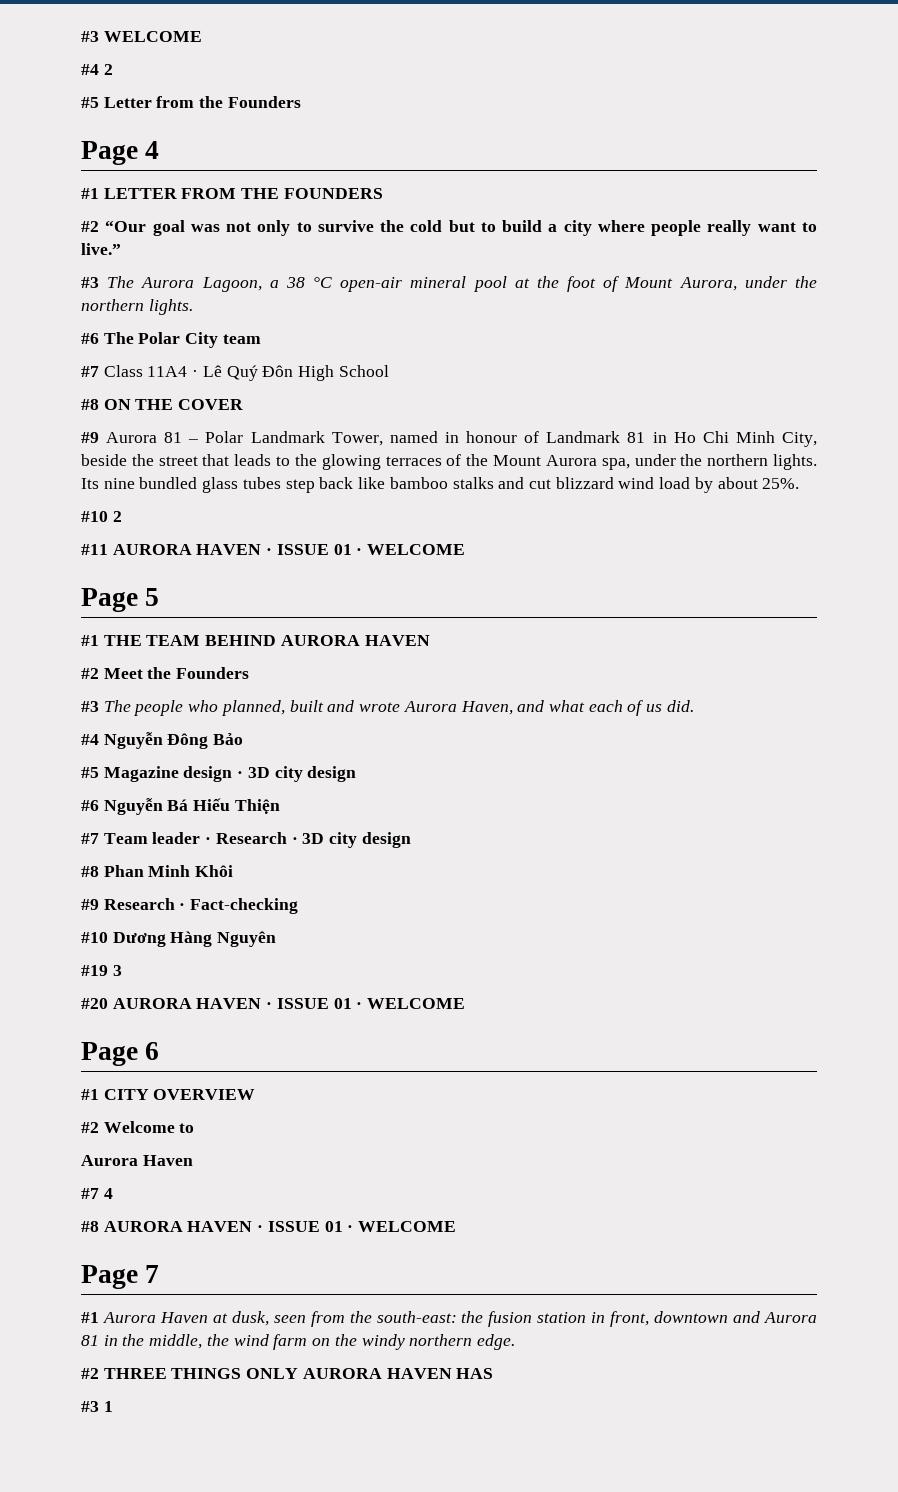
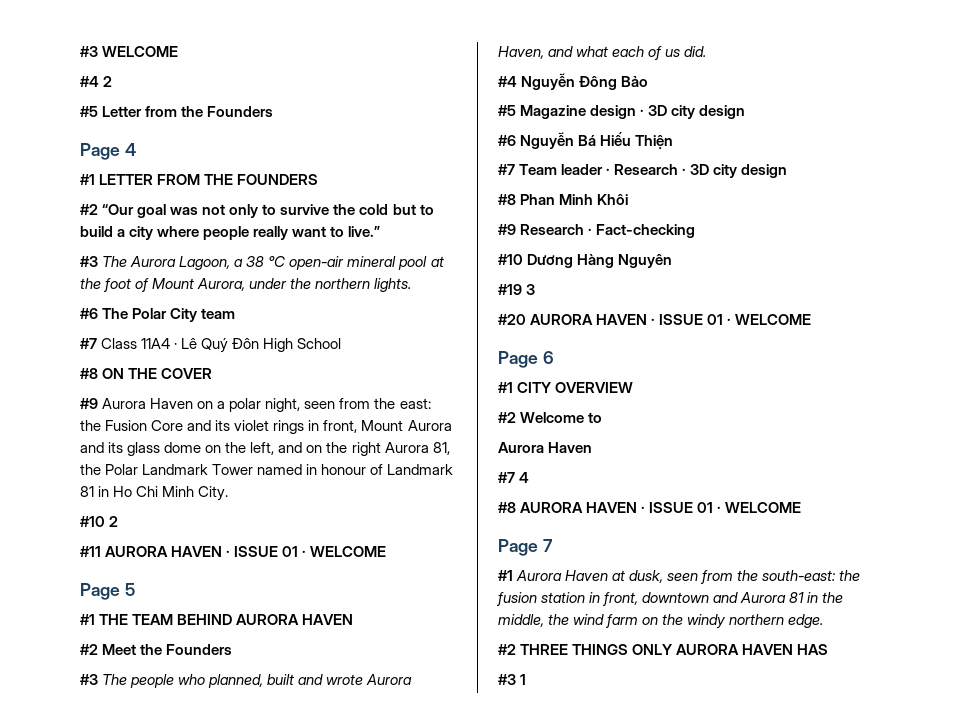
- #9 Aurora 81 – Polar Landmark Tower, named in honour of Landmark 81 in Ho Chi Minh City, beside the street that leads to the glowing terraces of the Mount Aurora spa, under the northern lights. Its nine bundled glass tubes step back like bamboo stalks and cut blizzard wind load by about 25%.
+ #9 Aurora Haven on a polar night, seen from the east: the Fusion Core and its violet rings in front, Mount Aurora and its glass dome on the left, and on the right Aurora 81, the Polar Landmark Tower named in honour of Landmark 81 in Ho Chi Minh City.

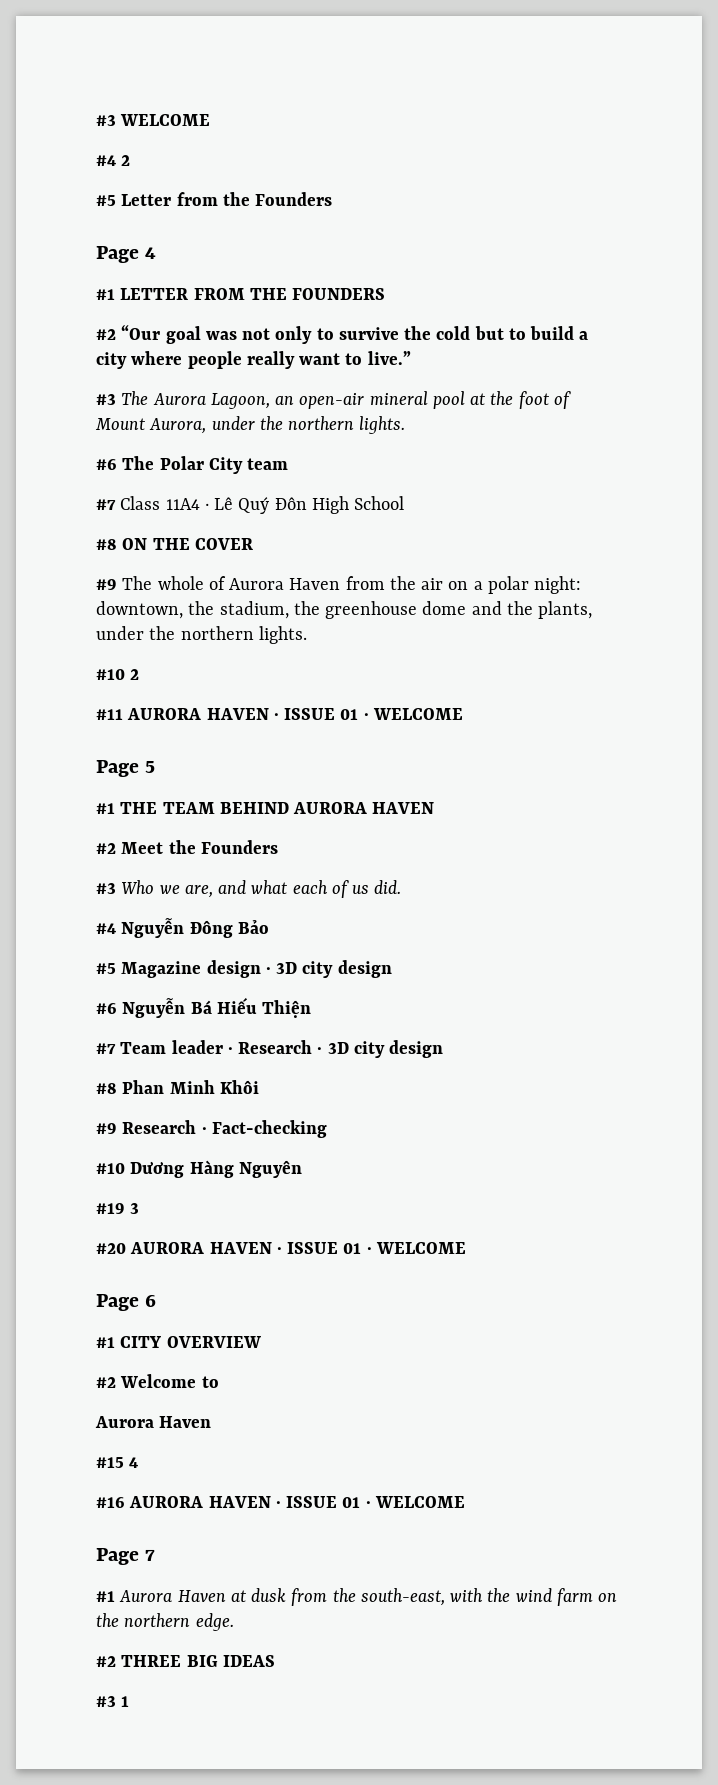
- #3 The Aurora Lagoon, a 38 °C open-air mineral pool at the foot of Mount Aurora, under the northern lights.
+ #3 The Aurora Lagoon, an open-air mineral pool at the foot of Mount Aurora, under the northern lights.
- #9 Aurora Haven on a polar night, seen from the east: the Fusion Core and its violet rings in front, Mount Aurora and its glass dome on the left, and on the right Aurora 81, the Polar Landmark Tower named in honour of Landmark 81 in Ho Chi Minh City.
+ #9 The whole of Aurora Haven from the air on a polar night: downtown, the stadium, the greenhouse dome and the plants, under the northern lights.
- #3 The people who planned, built and wrote Aurora Haven, and what each of us did.
+ #3 Who we are, and what each of us did.
- #7 4
- #8 AURORA HAVEN · ISSUE 01 · WELCOME
+ #15 4
+ #16 AURORA HAVEN · ISSUE 01 · WELCOME
- #1 Aurora Haven at dusk, seen from the south-east: the fusion station in front, downtown and Aurora 81 in the middle, the wind farm on the windy northern edge.
+ #1 Aurora Haven at dusk from the south-east, with the wind farm on the northern edge.
- #2 THREE THINGS ONLY AURORA HAVEN HAS
+ #2 THREE BIG IDEAS

